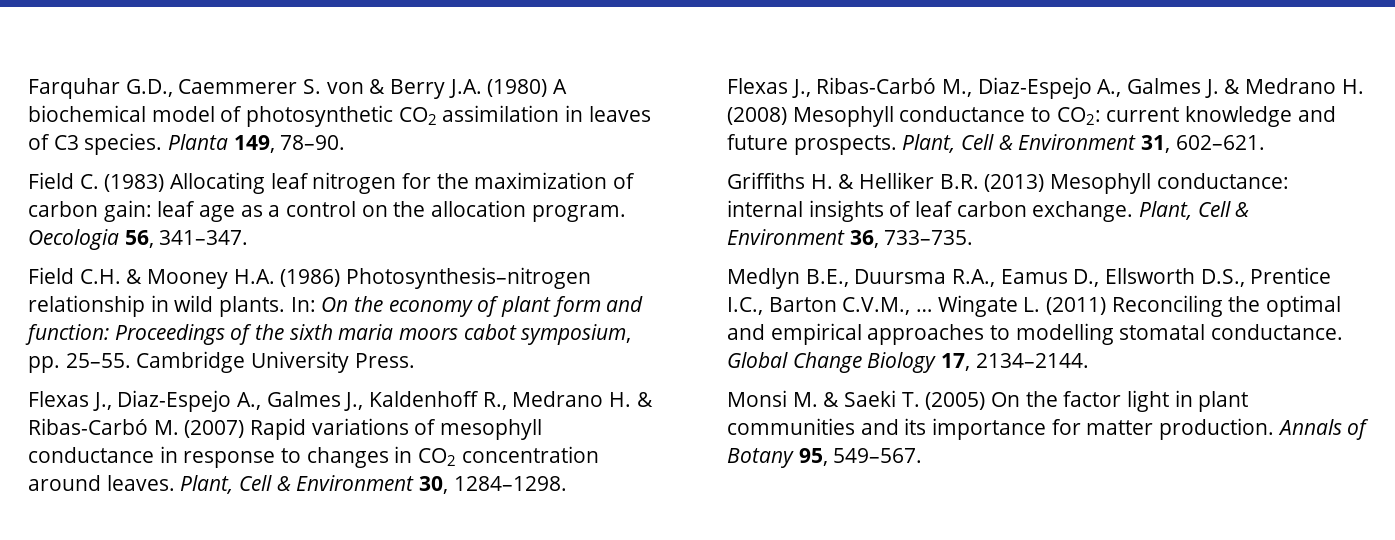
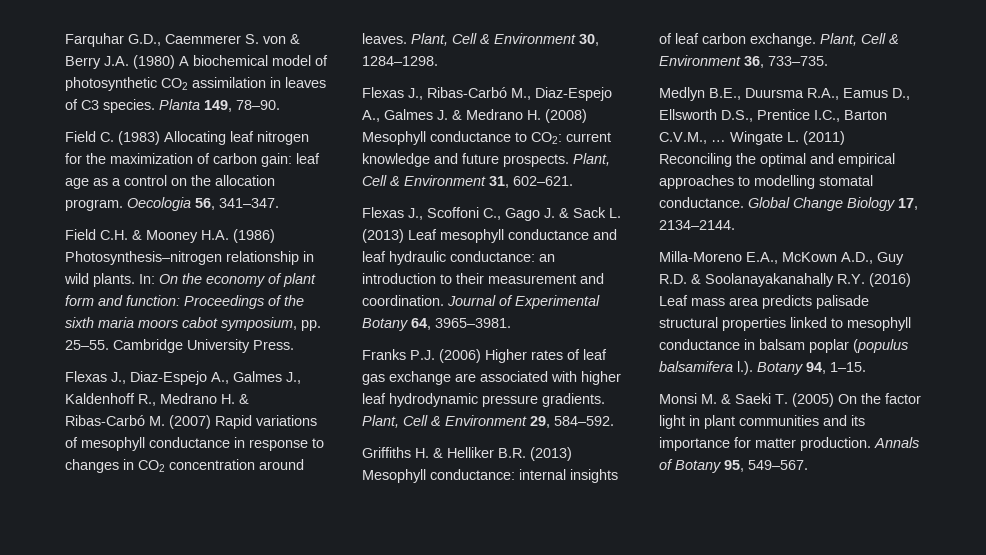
+ Flexas J., Scoffoni C., Gago J. & Sack L. (2013) Leaf mesophyll conductance and leaf hydraulic conductance: an introduction to their measurement and coordination. Journal of Experimental Botany 64, 3965–3981.
+ Franks P.J. (2006) Higher rates of leaf gas exchange are associated with higher leaf hydrodynamic pressure gradients. Plant, Cell & Environment 29, 584–592.
+ Milla-Moreno E.A., McKown A.D., Guy R.D. & Soolanayakanahally R.Y. (2016) Leaf mass area predicts palisade structural properties linked to mesophyll conductance in balsam poplar (populus balsamifera l.). Botany 94, 1–15.

